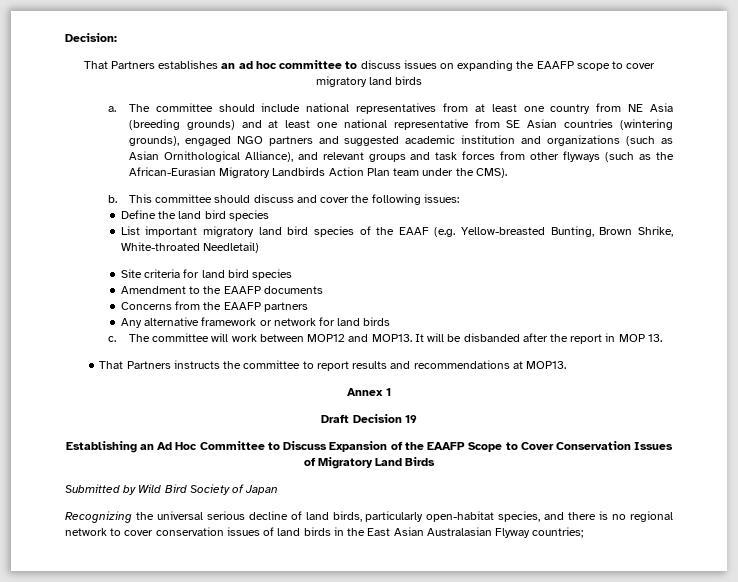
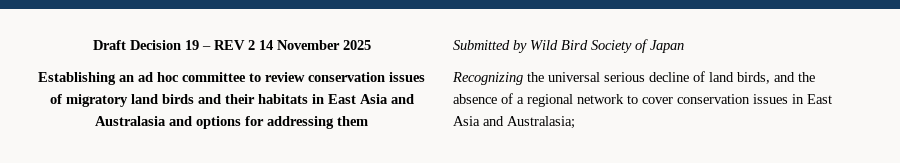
- Decision:
- That Partners establishes an ad hoc committee to discuss issues on expanding the EAAFP scope to cover migratory land birds
- a. The committee should include national representatives from at least one country from NE Asia (breeding grounds) and at least one national representative from SE Asian countries (wintering grounds), engaged NGO partners and suggested academic institution and organizations (such as Asian Ornithological Alliance), and relevant groups and task forces from other flyways (such as the African-Eurasian Migratory Landbirds Action Plan team under the CMS).
- b. This committee should discuss and cover the following issues:
- Define the land bird species
- List important migratory land bird species of the EAAF (e.g. Yellow-breasted Bunting, Brown Shrike, White-throated Needletail)
- Site criteria for land bird species
- Amendment to the EAAFP documents
- Concerns from the EAAFP partners
- Any alternative framework or network for land birds
- c. The committee will work between MOP12 and MOP13. It will be disbanded after the report in MOP 13.
- That Partners instructs the committee to report results and recommendations at MOP13.
- Annex 1
- Draft Decision 19
- Establishing an Ad Hoc Committee to Discuss Expansion of the EAAFP Scope to Cover Conservation Issues of Migratory Land Birds
+ Draft Decision 19 – REV 2 14 November 2025
+ Establishing an ad hoc committee to review conservation issues of migratory land birds and their habitats in East Asia and Australasia and options for addressing them
- Recognizing the universal serious decline of land birds, particularly open-habitat species, and there is no regional network to cover conservation issues of land birds in the East Asian Australasian Flyway countries;
+ Recognizing the universal serious decline of land birds, and the absence of a regional network to cover conservation issues in East Asia and Australasia;

